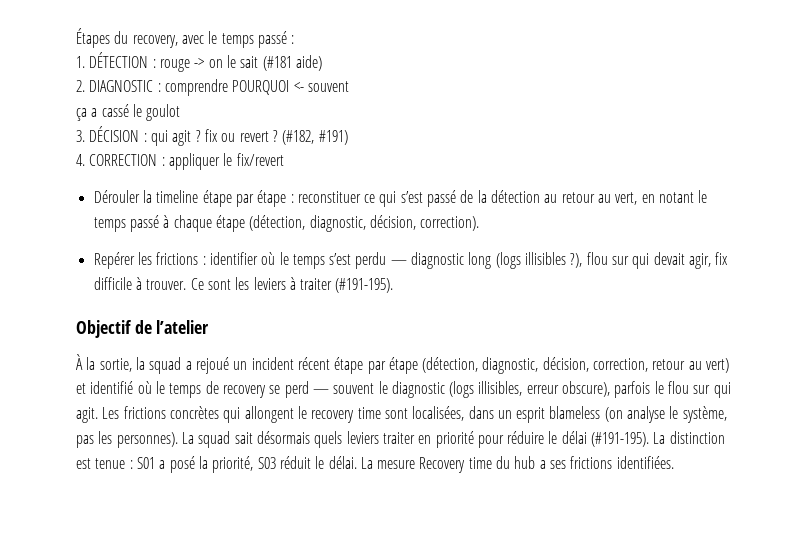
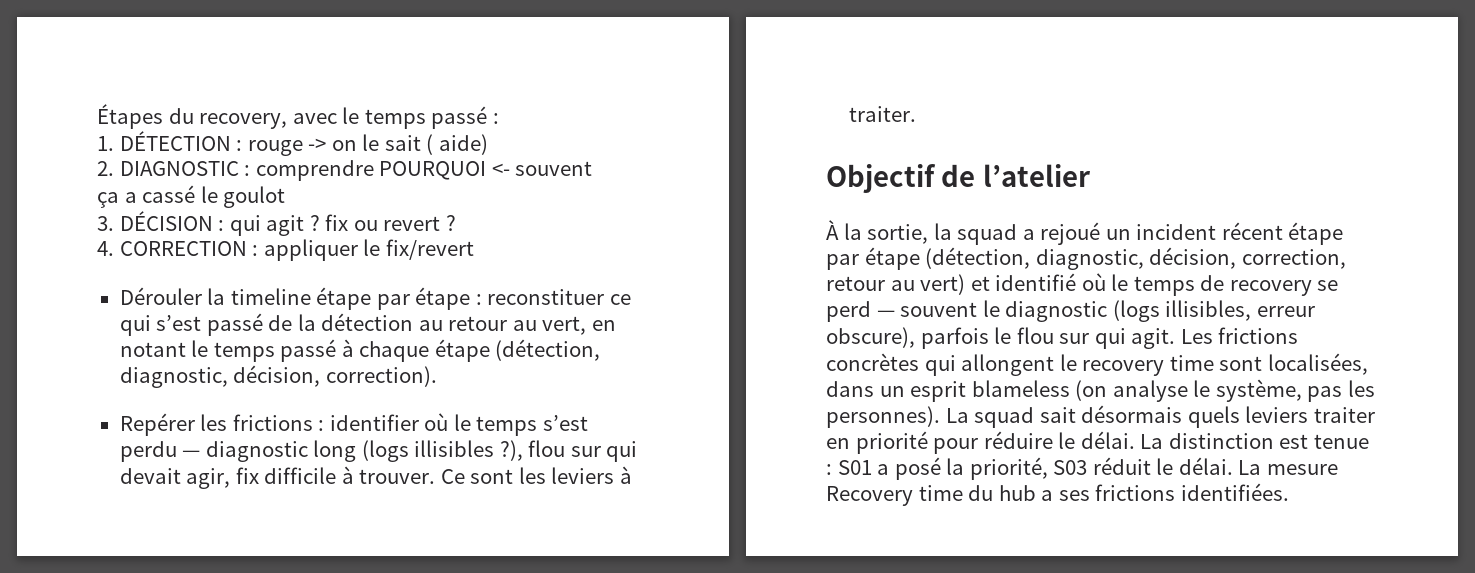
- 1. DÉTECTION : rouge -> on le sait (#181 aide)
+ 1. DÉTECTION : rouge -> on le sait ( aide)
- (#182, #191)
- Ce sont les leviers à traiter (#191-195).
+ Ce sont les leviers à traiter.
- La squad sait désormais quels leviers traiter en priorité pour réduire le délai (#191-195).
+ La squad sait désormais quels leviers traiter en priorité pour réduire le délai.

